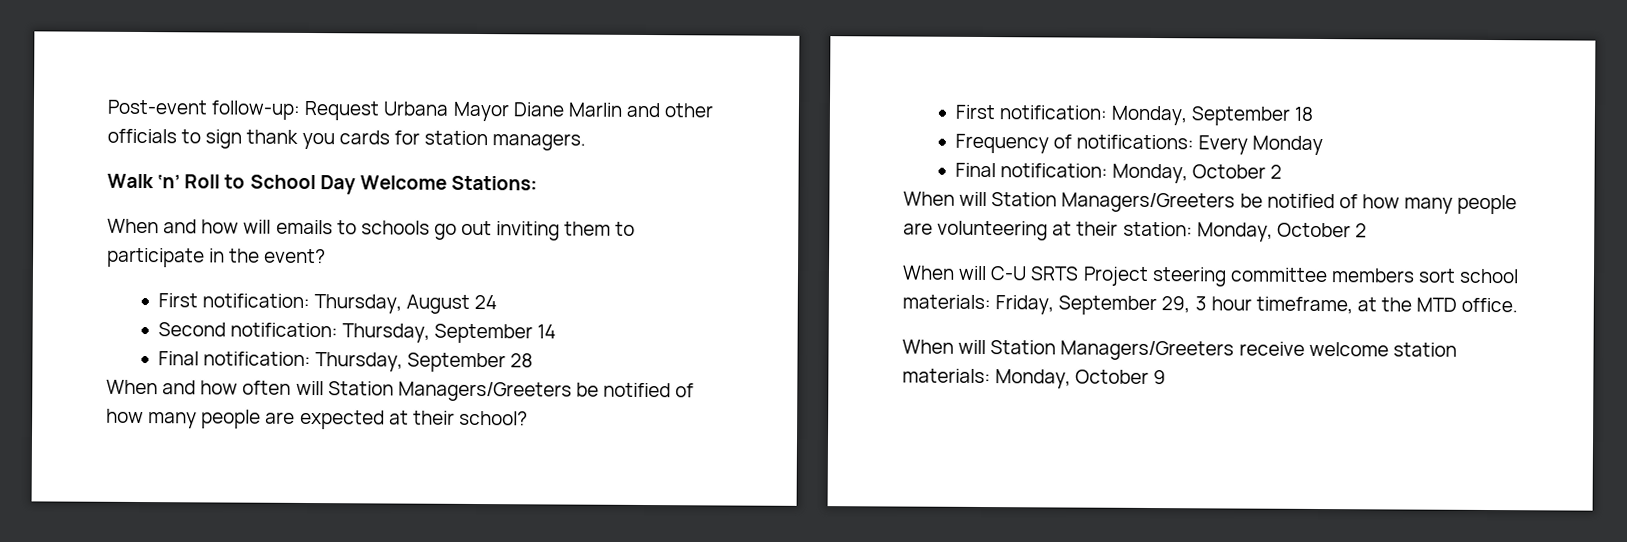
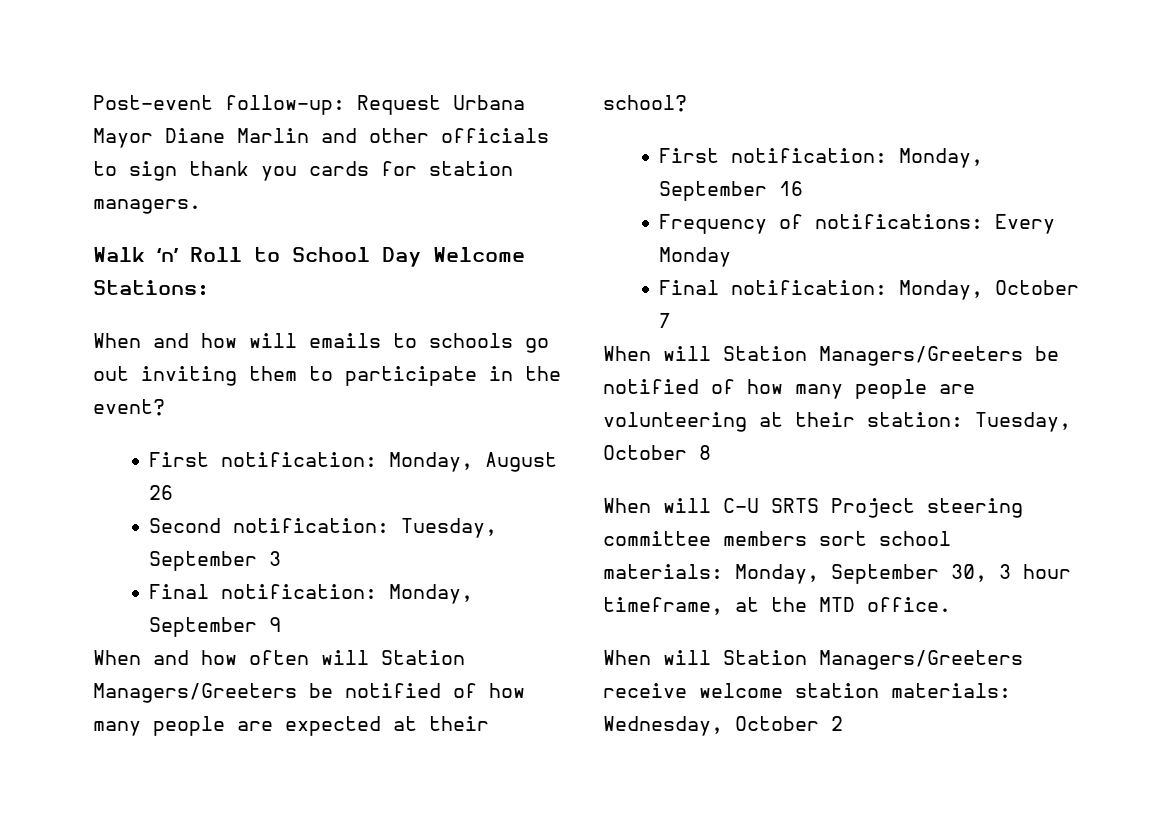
- First notification: Thursday, August 24
+ First notification: Monday, August 26
- Second notification: Thursday, September 14
- Final notification: Thursday, September 28
+ Second notification: Tuesday, September 3
+ Final notification: Monday, September 9
- First notification: Monday, September 18
+ First notification: Monday, September 16
- Final notification: Monday, October 2
+ Final notification: Monday, October 7
- When will Station Managers/Greeters be notified of how many people are volunteering at their station: Monday, October 2
+ When will Station Managers/Greeters be notified of how many people are volunteering at their station: Tuesday, October 8
- When will C-U SRTS Project steering committee members sort school materials: Friday, September 29, 3 hour timeframe, at the MTD office.
+ When will C-U SRTS Project steering committee members sort school materials: Monday, September 30, 3 hour timeframe, at the MTD office.
- When will Station Managers/Greeters receive welcome station materials: Monday, October 9
+ When will Station Managers/Greeters receive welcome station materials: Wednesday, October 2

